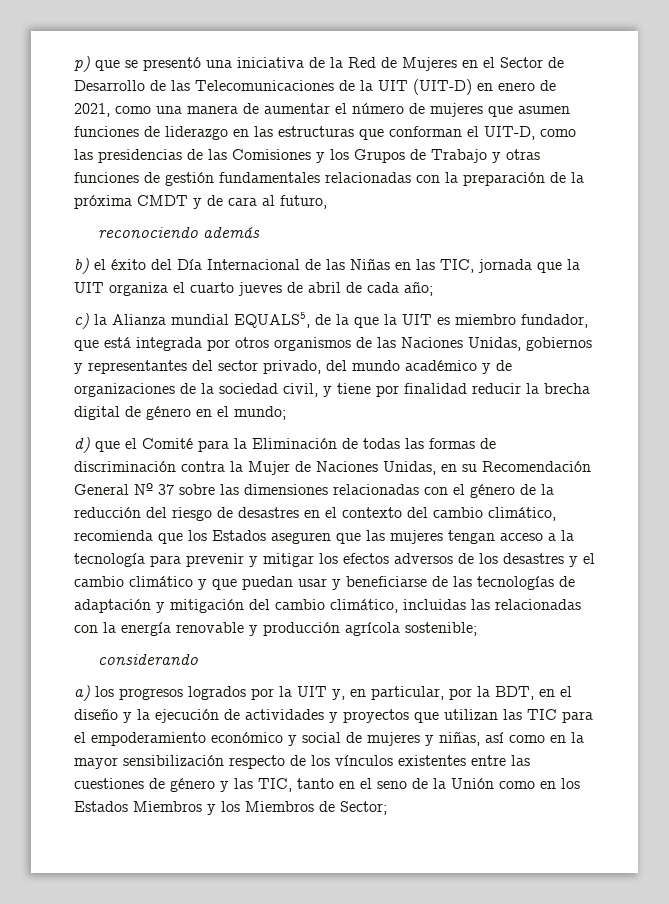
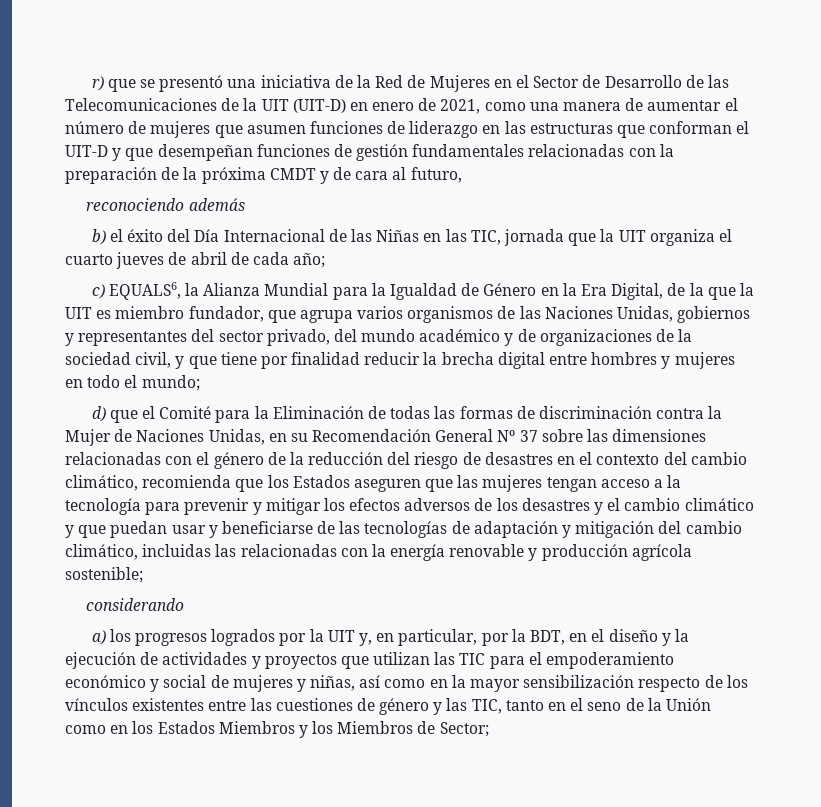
- p) que se presentó una iniciativa de la Red de Mujeres en el Sector de Desarrollo de las Telecomunicaciones de la UIT (UIT-D) en enero de 2021, como una manera de aumentar el número de mujeres que asumen funciones de liderazgo en las estructuras que conforman el UIT-D, como las presidencias de las Comisiones y los Grupos de Trabajo y otras funciones de gestión fundamentales relacionadas con la preparación de la próxima CMDT y de cara al futuro,
+ r) que se presentó una iniciativa de la Red de Mujeres en el Sector de Desarrollo de las Telecomunicaciones de la UIT (UIT-D) en enero de 2021, como una manera de aumentar el número de mujeres que asumen funciones de liderazgo en las estructuras que conforman el UIT-D y que desempeñan funciones de gestión fundamentales relacionadas con la preparación de la próxima CMDT y de cara al futuro,
- c) la Alianza mundial EQUALS5, de la que la UIT es miembro fundador, que está integrada por otros organismos de las Naciones Unidas, gobiernos y representantes del sector privado, del mundo académico y de organizaciones de la sociedad civil, y tiene por finalidad reducir la brecha digital de género en el mundo;
+ c) EQUALS6, la Alianza Mundial para la Igualdad de Género en la Era Digital, de la que la UIT es miembro fundador, que agrupa varios organismos de las Naciones Unidas, gobiernos y representantes del sector privado, del mundo académico y de organizaciones de la sociedad civil, y que tiene por finalidad reducir la brecha digital entre hombres y mujeres en todo el mundo;

